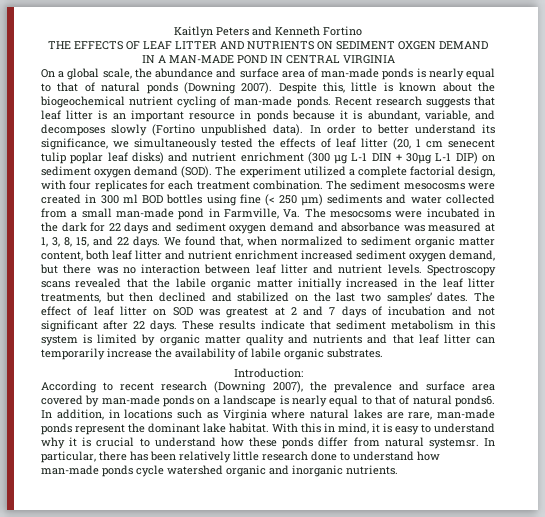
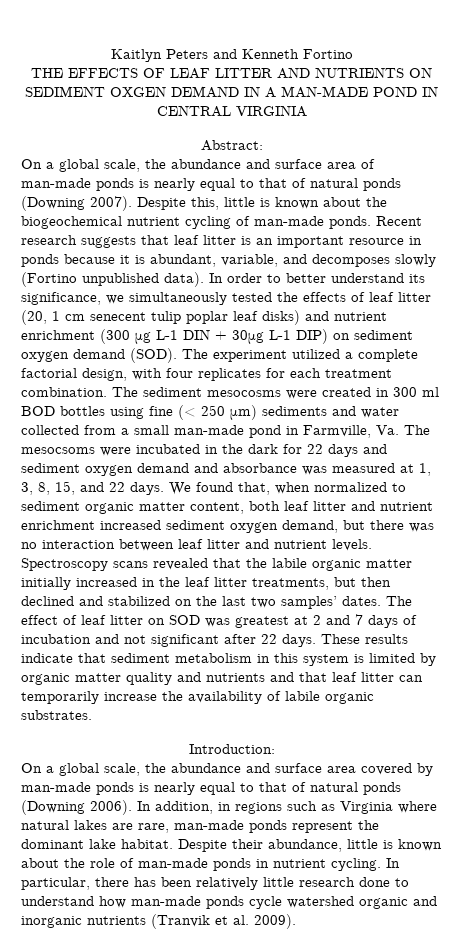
+ Abstract:
- According to recent research (Downing 2007), the prevalence and surface area covered by man-made ponds on a landscape is nearly equal to that of natural ponds6.
+ On a global scale, the abundance and surface area covered by man-made ponds is nearly equal to that of natural ponds (Downing 2006).
- In addition, in locations such as Virginia where natural lakes are rare, man-made ponds represent the dominant lake habitat.
+ In addition, in regions such as Virginia where natural lakes are rare, man-made ponds represent the dominant lake habitat.
- With this in mind, it is easy to understand why it is crucial to understand how these ponds differ from natural systemsr.
+ Despite their abundance, little is known about the role of man-made ponds in nutrient cycling.
- In particular, there has been relatively little research done to understand how man-made ponds cycle watershed organic and inorganic nutrients.
+ In particular, there has been relatively little research done to understand how man-made ponds cycle watershed organic and inorganic nutrients (Tranvik et al. 2009).

